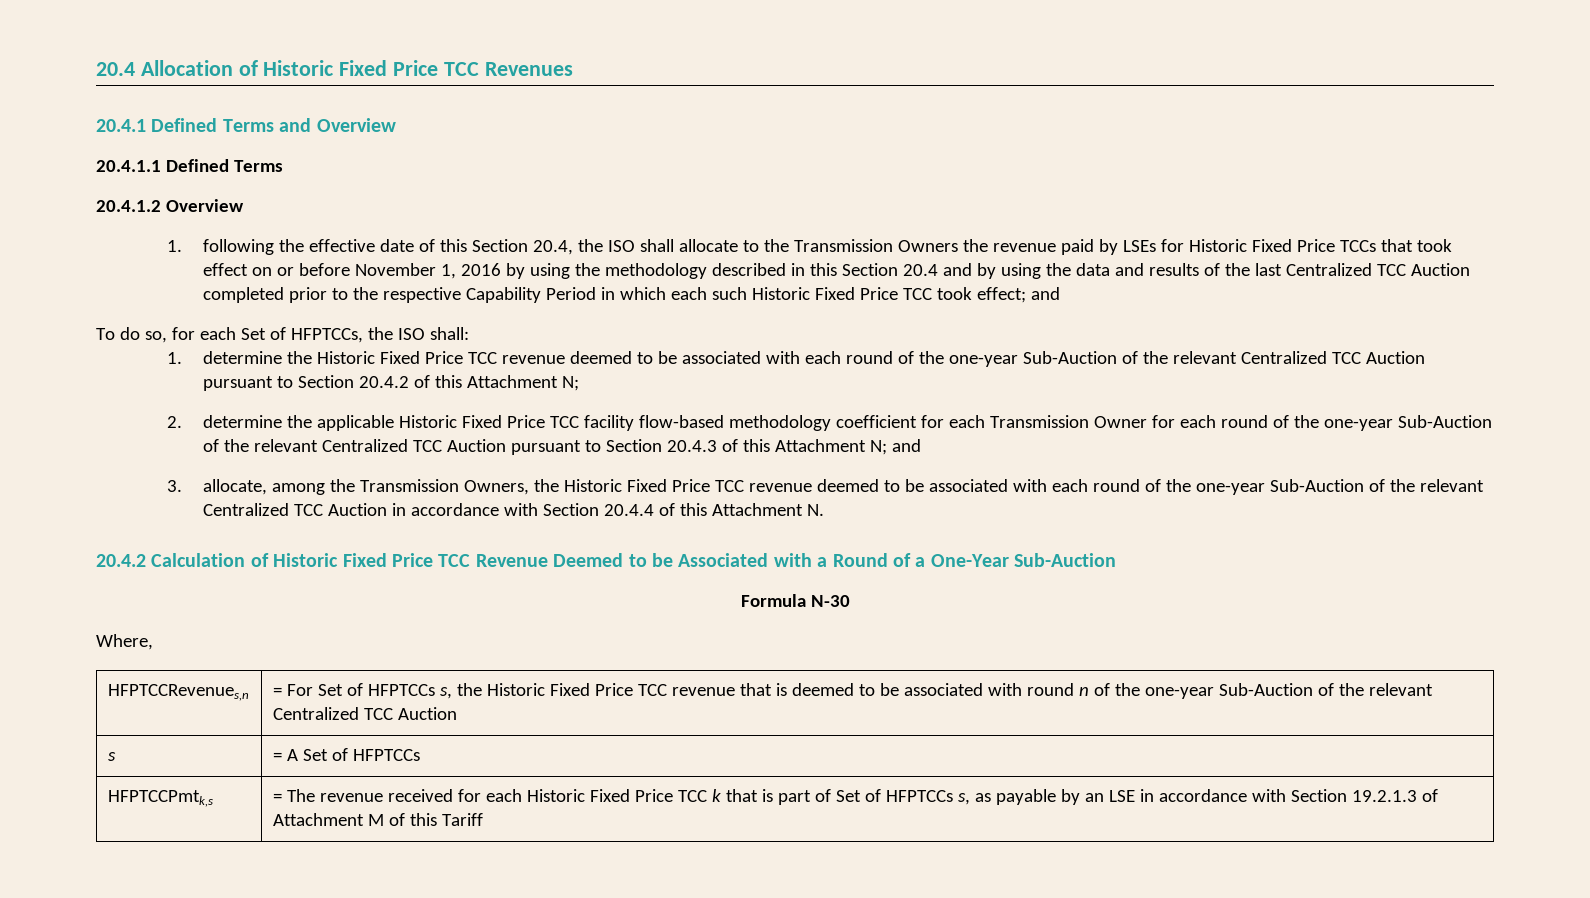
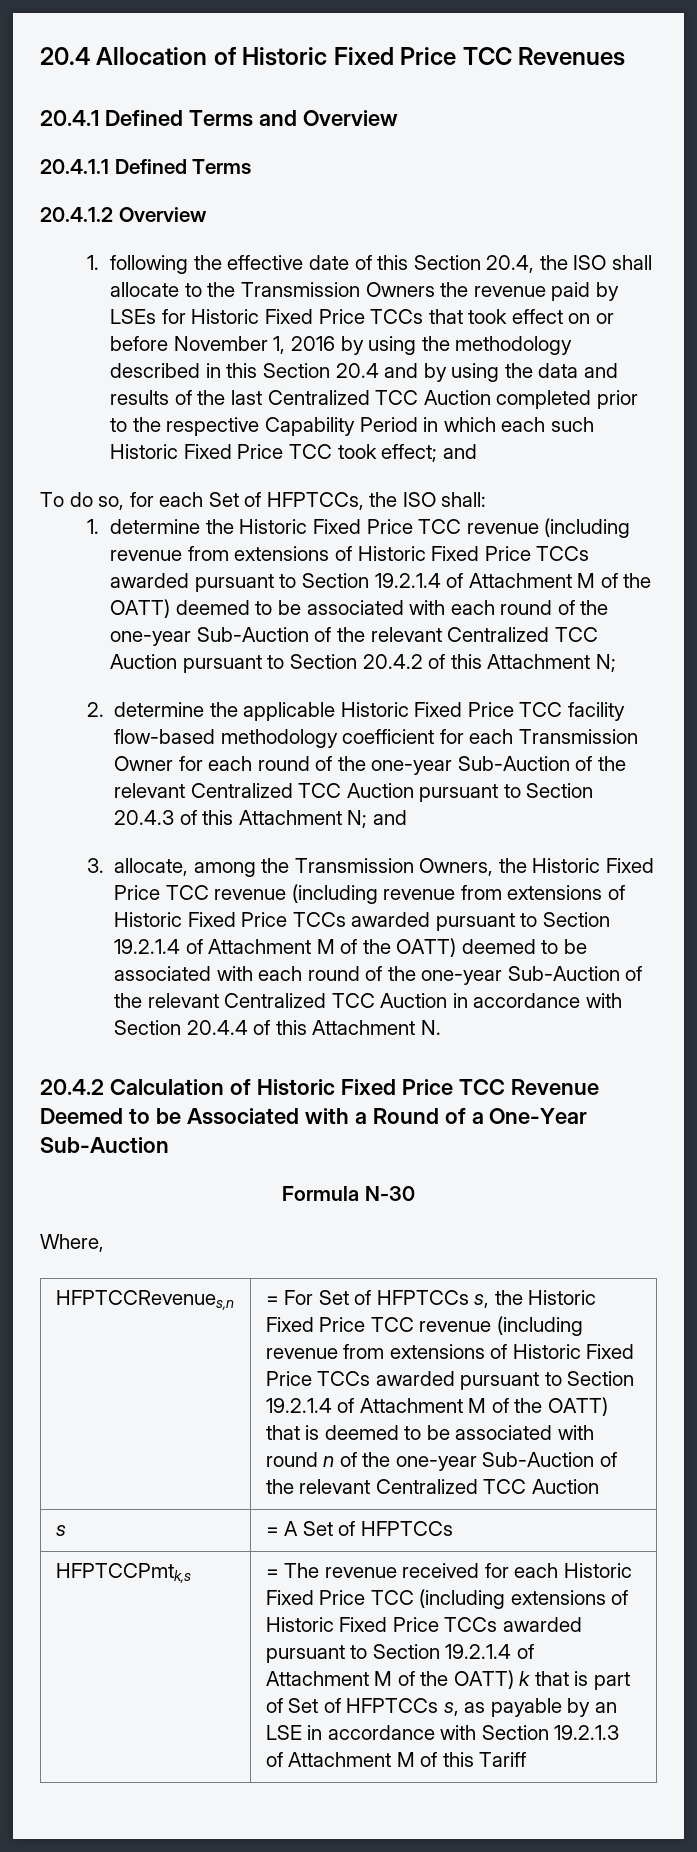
- 1. determine the Historic Fixed Price TCC revenue deemed to be associated with each round of the one-year Sub-Auction of the relevant Centralized TCC Auction pursuant to Section 20.4.2 of this Attachment N;
+ 1. determine the Historic Fixed Price TCC revenue (including revenue from extensions of Historic Fixed Price TCCs awarded pursuant to Section 19.2.1.4 of Attachment M of the OATT) deemed to be associated with each round of the one-year Sub-Auction of the relevant Centralized TCC Auction pursuant to Section 20.4.2 of this Attachment N;
- 3. allocate, among the Transmission Owners, the Historic Fixed Price TCC revenue deemed to be associated with each round of the one-year Sub-Auction of the relevant Centralized TCC Auction in accordance with Section 20.4.4 of this Attachment N.
+ 3. allocate, among the Transmission Owners, the Historic Fixed Price TCC revenue (including revenue from extensions of Historic Fixed Price TCCs awarded pursuant to Section 19.2.1.4 of Attachment M of the OATT) deemed to be associated with each round of the one-year Sub-Auction of the relevant Centralized TCC Auction in accordance with Section 20.4.4 of this Attachment N.
- = For Set of HFPTCCs s, the Historic Fixed Price TCC revenue that is deemed to be associated with round n of the one-year Sub-Auction of the relevant Centralized TCC Auction
+ = For Set of HFPTCCs s, the Historic Fixed Price TCC revenue (including revenue from extensions of Historic Fixed Price TCCs awarded pursuant to Section 19.2.1.4 of Attachment M of the OATT) that is deemed to be associated with round n of the one-year Sub-Auction of the relevant Centralized TCC Auction
- = The revenue received for each Historic Fixed Price TCC k that is part of Set of HFPTCCs s, as payable by an LSE in accordance with Section 19.2.1.3 of Attachment M of this Tariff
+ = The revenue received for each Historic Fixed Price TCC (including extensions of Historic Fixed Price TCCs awarded pursuant to Section 19.2.1.4 of Attachment M of the OATT) k that is part of Set of HFPTCCs s, as payable by an LSE in accordance with Section 19.2.1.3 of Attachment M of this Tariff

